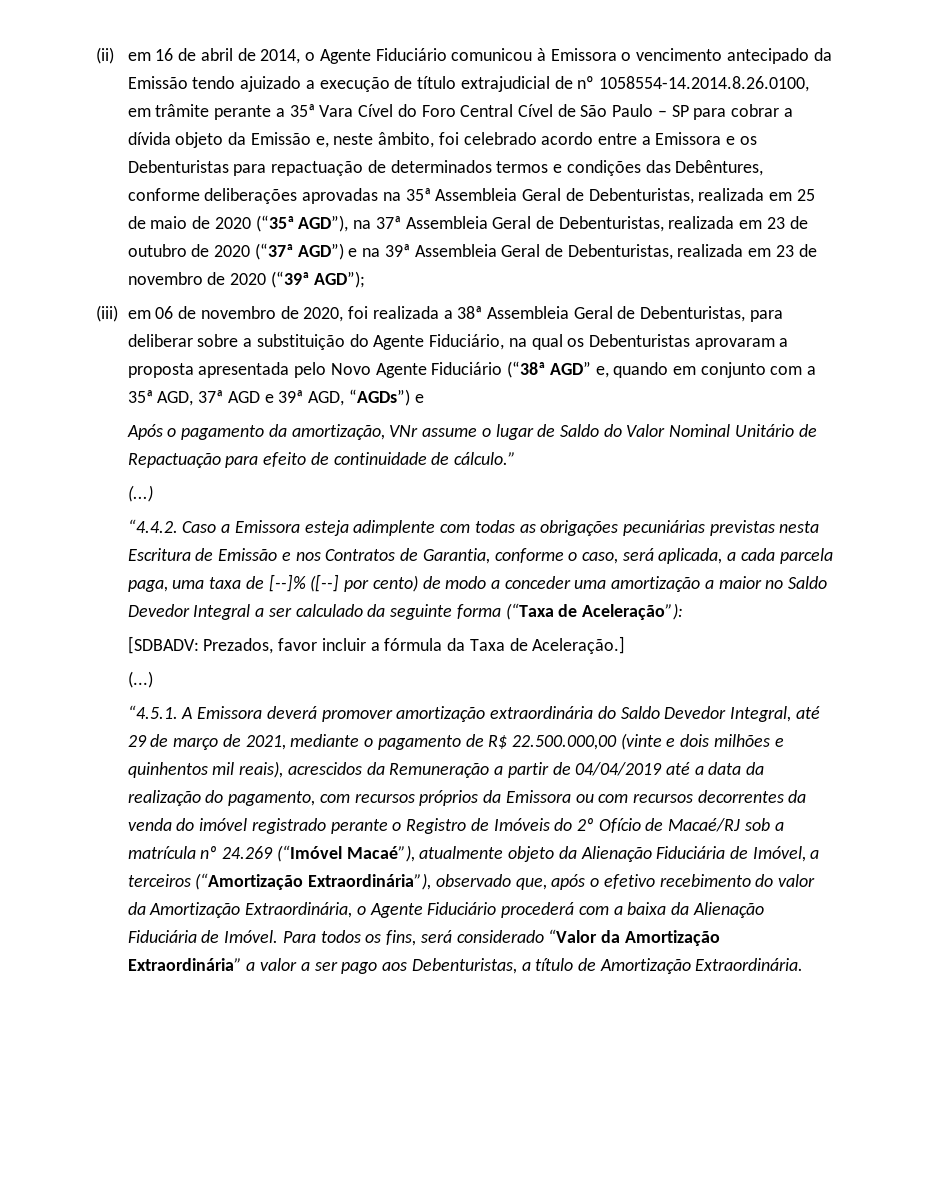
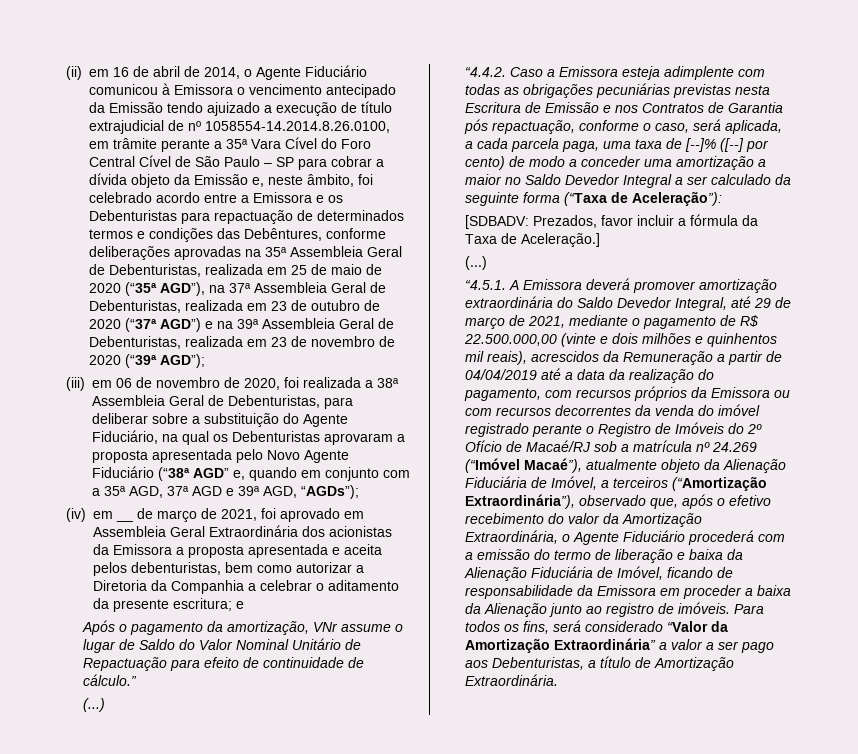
- (iii) em 06 de novembro de 2020, foi realizada a 38ª Assembleia Geral de Debenturistas, para deliberar sobre a substituição do Agente Fiduciário, na qual os Debenturistas aprovaram a proposta apresentada pelo Novo Agente Fiduciário (“38ª AGD” e, quando em conjunto com a 35ª AGD, 37ª AGD e 39ª AGD, “AGDs”) e
+ (iii) em 06 de novembro de 2020, foi realizada a 38ª Assembleia Geral de Debenturistas, para deliberar sobre a substituição do Agente Fiduciário, na qual os Debenturistas aprovaram a proposta apresentada pelo Novo Agente Fiduciário (“38ª AGD” e, quando em conjunto com a 35ª AGD, 37ª AGD e 39ª AGD, “AGDs”);
+ (iv) em __ de março de 2021, foi aprovado em Assembleia Geral Extraordinária dos acionistas da Emissora a proposta apresentada e aceita pelos debenturistas, bem como autorizar a Diretoria da Companhia a celebrar o aditamento da presente escritura; e
- “4.4.2. Caso a Emissora esteja adimplente com todas as obrigações pecuniárias previstas nesta Escritura de Emissão e nos Contratos de Garantia, conforme o caso, será aplicada, a cada parcela paga, uma taxa de [--]% ([--] por cento) de modo a conceder uma amortização a maior no Saldo Devedor Integral a ser calculado da seguinte forma (“Taxa de Aceleração”):
+ “4.4.2. Caso a Emissora esteja adimplente com todas as obrigações pecuniárias previstas nesta Escritura de Emissão e nos Contratos de Garantia pós repactuação, conforme o caso, será aplicada, a cada parcela paga, uma taxa de [--]% ([--] por cento) de modo a conceder uma amortização a maior no Saldo Devedor Integral a ser calculado da seguinte forma (“Taxa de Aceleração”):
- “4.5.1. A Emissora deverá promover amortização extraordinária do Saldo Devedor Integral, até 29 de março de 2021, mediante o pagamento de R$ 22.500.000,00 (vinte e dois milhões e quinhentos mil reais), acrescidos da Remuneração a partir de 04/04/2019 até a data da realização do pagamento, com recursos próprios da Emissora ou com recursos decorrentes da venda do imóvel registrado perante o Registro de Imóveis do 2º Ofício de Macaé/RJ sob a matrícula nº 24.269 (“Imóvel Macaé”), atualmente objeto da Alienação Fiduciária de Imóvel, a terceiros (“Amortização Extraordinária”), observado que, após o efetivo recebimento do valor da Amortização Extraordinária, o Agente Fiduciário procederá com a baixa da Alienação Fiduciária de Imóvel.
+ “4.5.1. A Emissora deverá promover amortização extraordinária do Saldo Devedor Integral, até 29 de março de 2021, mediante o pagamento de R$ 22.500.000,00 (vinte e dois milhões e quinhentos mil reais), acrescidos da Remuneração a partir de 04/04/2019 até a data da realização do pagamento, com recursos próprios da Emissora ou com recursos decorrentes da venda do imóvel registrado perante o Registro de Imóveis do 2º Ofício de Macaé/RJ sob a matrícula nº 24.269 (“Imóvel Macaé”), atualmente objeto da Alienação Fiduciária de Imóvel, a terceiros (“Amortização Extraordinária”), observado que, após o efetivo recebimento do valor da Amortização Extraordinária, o Agente Fiduciário procederá com a emissão do termo de liberação e baixa da Alienação Fiduciária de Imóvel, ficando de responsabilidade da Emissora em proceder a baixa da Alienação junto ao registro de imóveis.

